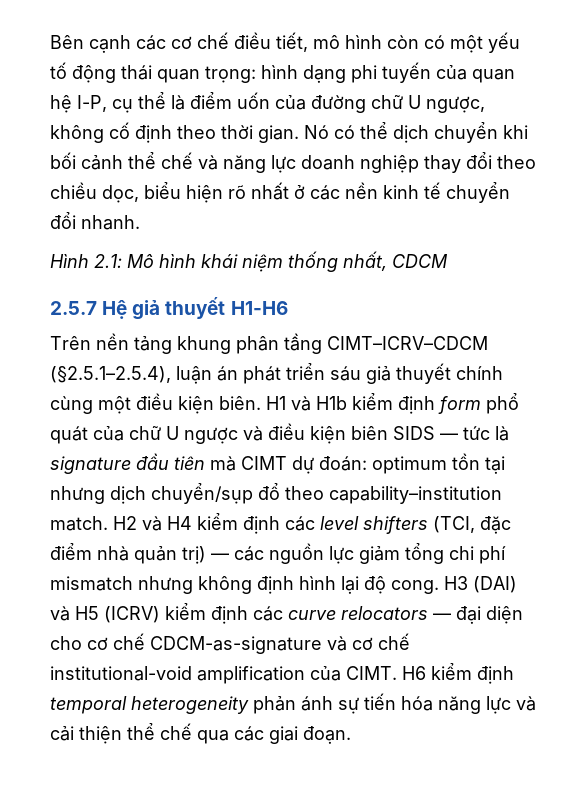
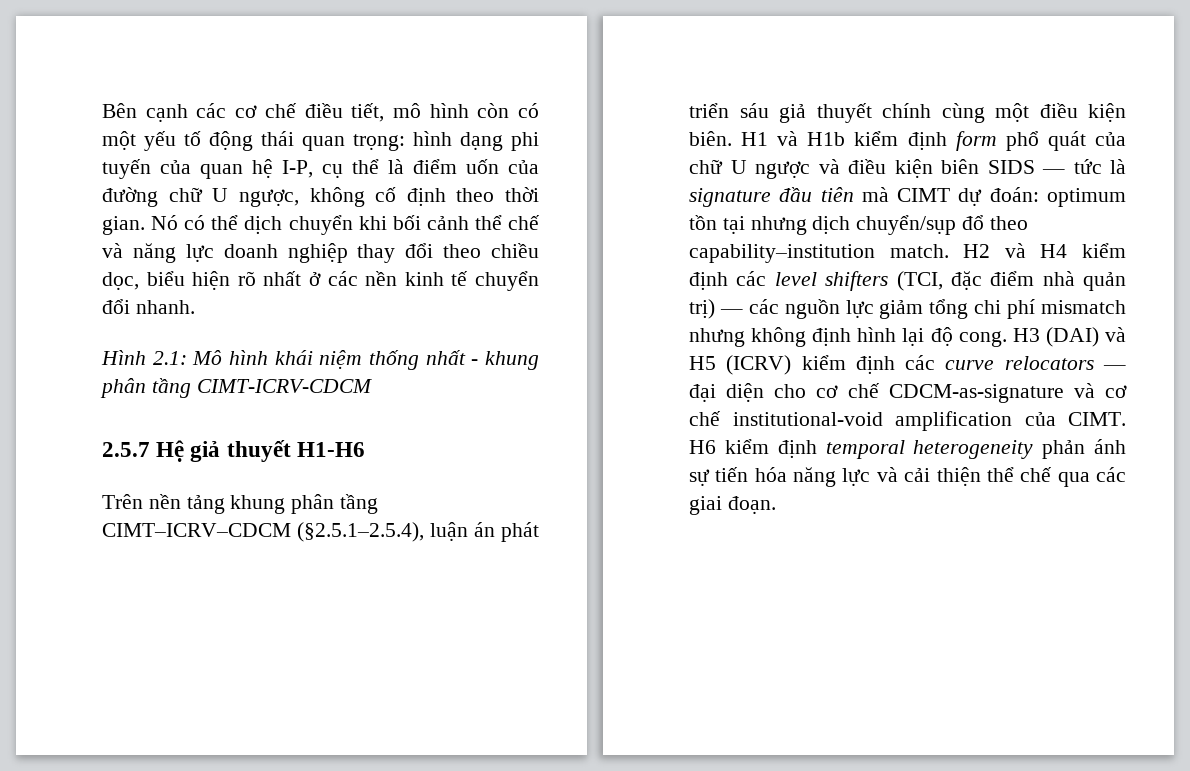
- Hình 2.1: Mô hình khái niệm thống nhất, CDCM
+ Hình 2.1: Mô hình khái niệm thống nhất - khung phân tầng CIMT-ICRV-CDCM

